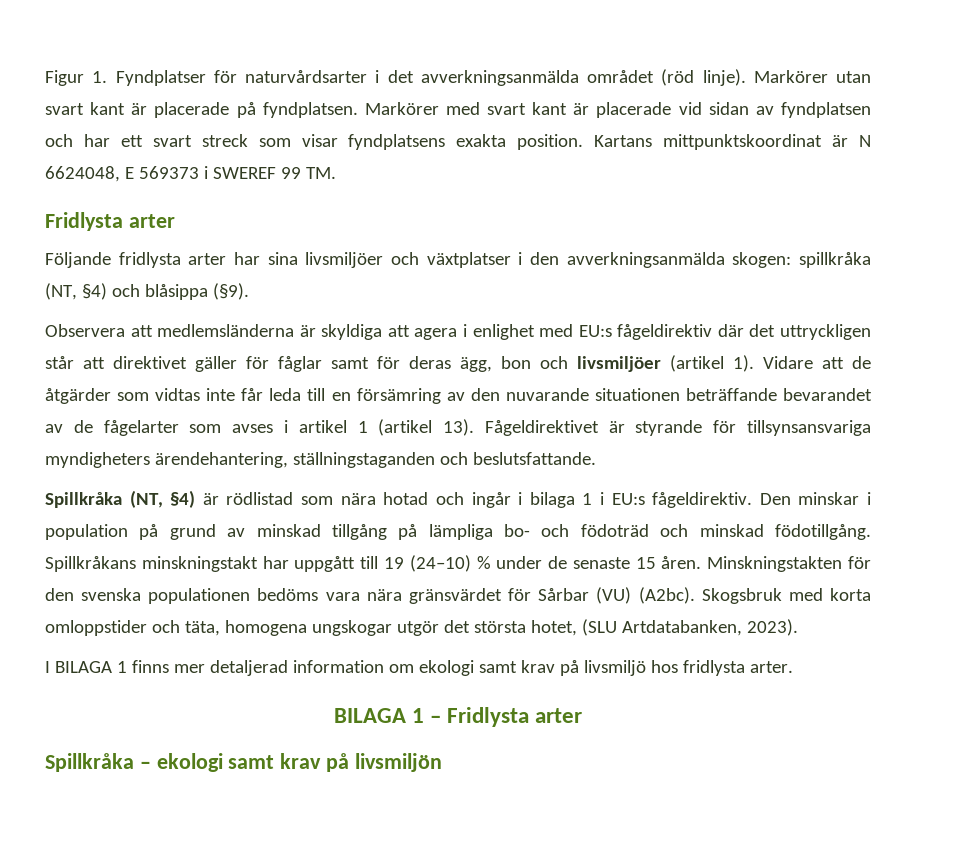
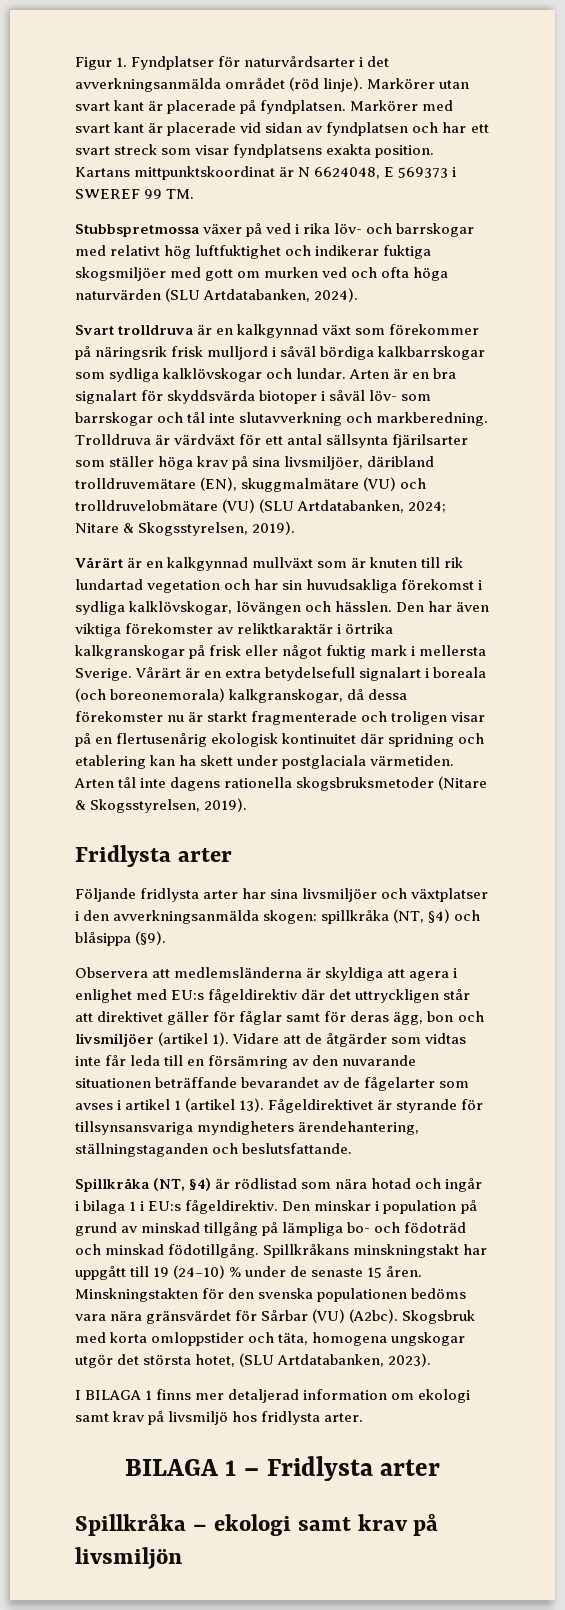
+ Stubbspretmossa växer på ved i rika löv- och barrskogar med relativt hög luftfuktighet och indikerar fuktiga skogsmiljöer med gott om murken ved och ofta höga naturvärden (SLU Artdatabanken, 2024).
+ Svart trolldruva är en kalkgynnad växt som förekommer på näringsrik frisk mulljord i såväl bördiga kalkbarrskogar som sydliga kalklövskogar och lundar. Arten är en bra signalart för skyddsvärda biotoper i såväl löv- som barrskogar och tål inte slutavverkning och markberedning. Trolldruva är värdväxt för ett antal sällsynta fjärilsarter som ställer höga krav på sina livsmiljöer, däribland trolldruvemätare (EN), skuggmalmätare (VU) och trolldruvelobmätare (VU) (SLU Artdatabanken, 2024; Nitare & Skogsstyrelsen, 2019).
+ Vårärt är en kalkgynnad mullväxt som är knuten till rik lundartad vegetation och har sin huvudsakliga förekomst i sydliga kalklövskogar, lövängen och hässlen. Den har även viktiga förekomster av reliktkaraktär i örtrika kalkgranskogar på frisk eller något fuktig mark i mellersta Sverige. Vårärt är en extra betydelsefull signalart i boreala (och boreonemorala) kalkgranskogar, då dessa förekomster nu är starkt fragmenterade och troligen visar på en flertusenårig ekologisk kontinuitet där spridning och etablering kan ha skett under postglaciala värmetiden. Arten tål inte dagens rationella skogsbruksmetoder (Nitare & Skogsstyrelsen, 2019).

